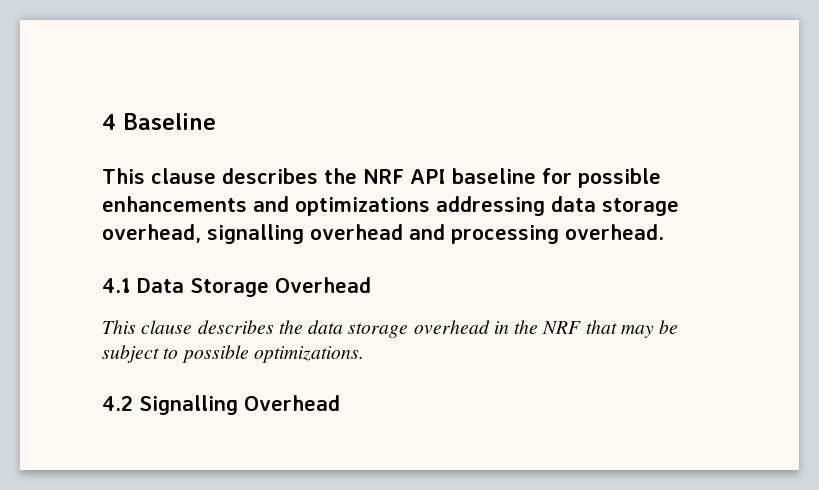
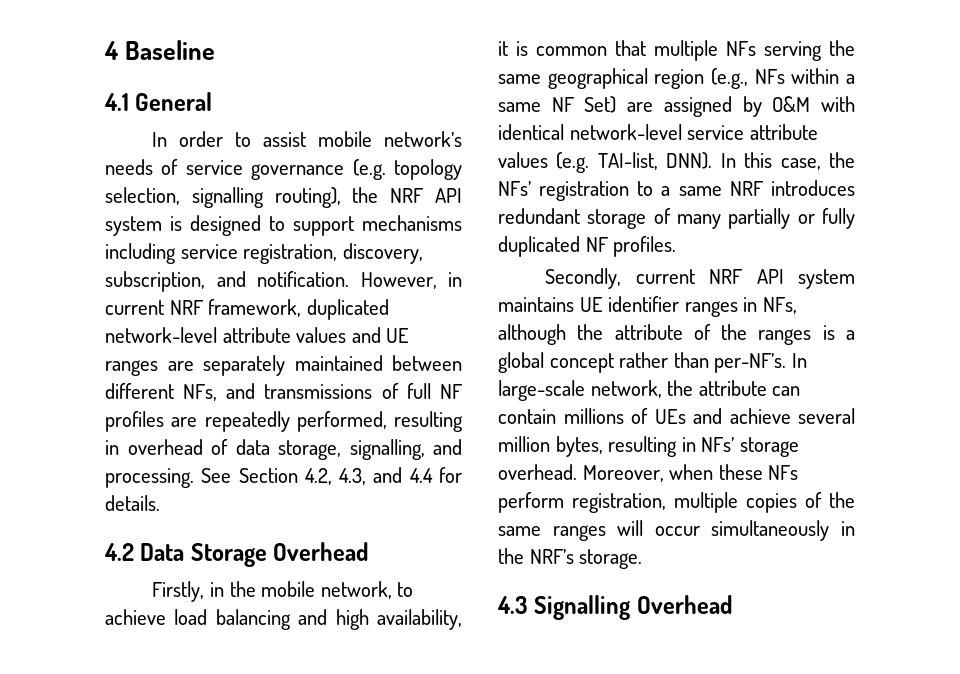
- This clause describes the NRF API baseline for possible enhancements and optimizations addressing data storage overhead, signalling overhead and processing overhead.
- 4.1 Data Storage Overhead
- This clause describes the data storage overhead in the NRF that may be subject to possible optimizations.
- 4.2 Signalling Overhead
+ 4.1 General
+ In order to assist mobile network’s needs of service governance (e.g. topology selection, signalling routing), the NRF API system is designed to support mechanisms including service registration, discovery, subscription, and notification. However, in current NRF framework, duplicated network-level attribute values and UE ranges are separately maintained between different NFs, and transmissions of full NF profiles are repeatedly performed, resulting in overhead of data storage, signalling, and processing. See Section 4.2, 4.3, and 4.4 for details.
+ 4.2 Data Storage Overhead
+ Firstly, in the mobile network, to achieve load balancing and high availability, it is common that multiple NFs serving the same geographical region (e.g., NFs within a same NF Set) are assigned by O&M with identical network-level service attribute values (e.g. TAI-list, DNN). In this case, the NFs’ registration to a same NRF introduces redundant storage of many partially or fully duplicated NF profiles.
+ Secondly, current NRF API system maintains UE identifier ranges in NFs, although the attribute of the ranges is a global concept rather than per-NF’s. In large-scale network, the attribute can contain millions of UEs and achieve several million bytes, resulting in NFs’ storage overhead. Moreover, when these NFs perform registration, multiple copies of the same ranges will occur simultaneously in the NRF’s storage.
+ 4.3 Signalling Overhead

